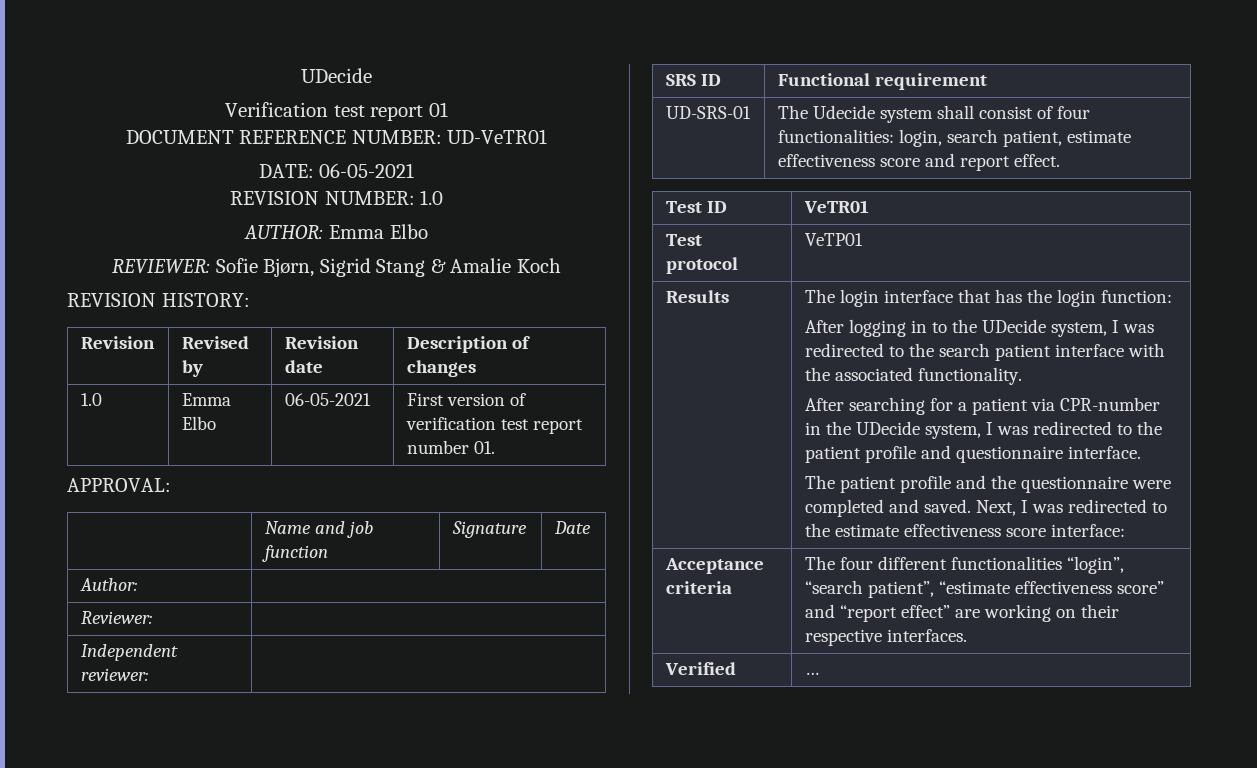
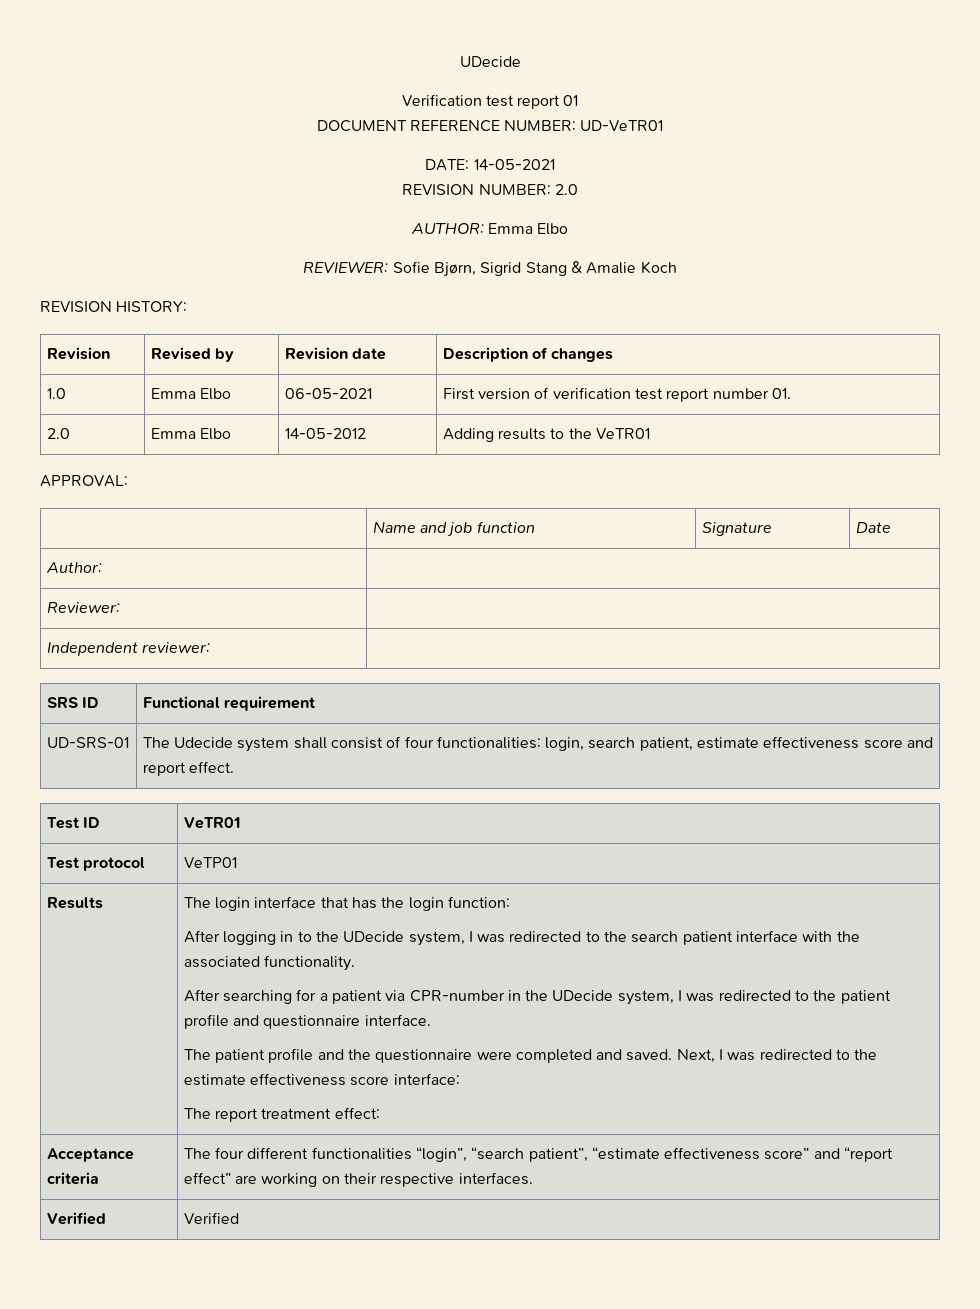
- DATE: 06-05-2021
+ DATE: 14-05-2021
- REVISION NUMBER: 1.0
+ REVISION NUMBER: 2.0
+ 2.0 | Emma Elbo | 14-05-2012 | Adding results to the VeTR01
+ The report treatment effect:
- Verified | …
+ Verified | Verified

